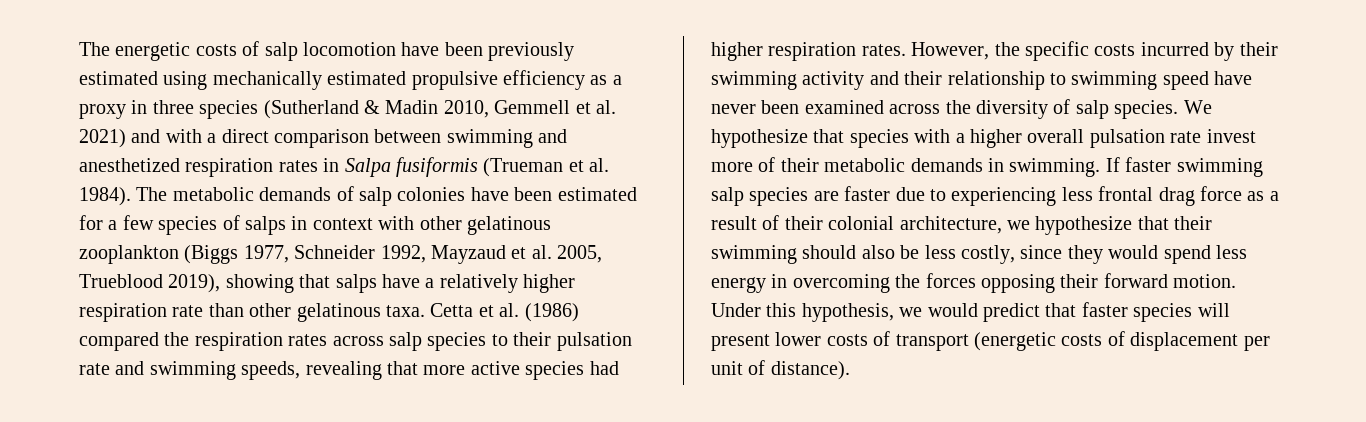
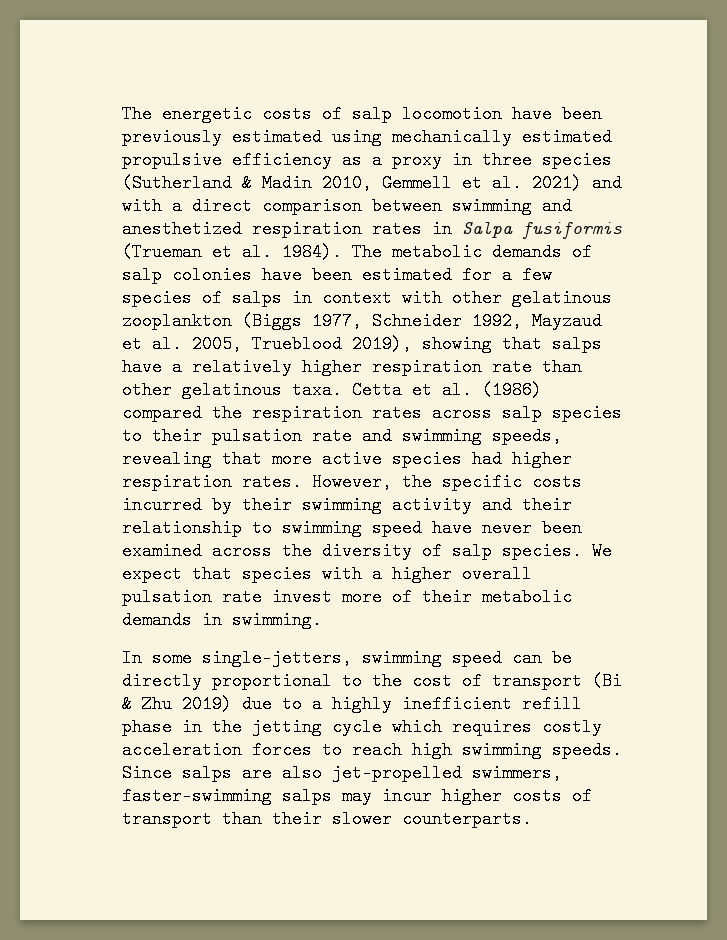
- We hypothesize that species with a higher overall pulsation rate invest more of their metabolic demands in swimming. If faster swimming salp species are faster due to experiencing less frontal drag force as a result of their colonial architecture, we hypothesize that their swimming should also be less costly, since they would spend less energy in overcoming the forces opposing their forward motion. Under this hypothesis, we would predict that faster species will present lower costs of transport (energetic costs of displacement per unit of distance).
+ We expect that species with a higher overall pulsation rate invest more of their metabolic demands in swimming.
+ In some single-jetters, swimming speed can be directly proportional to the cost of transport (Bi & Zhu 2019) due to a highly inefficient refill phase in the jetting cycle which requires costly acceleration forces to reach high swimming speeds. Since salps are also jet-propelled swimmers, faster-swimming salps may incur higher costs of transport than their slower counterparts.

